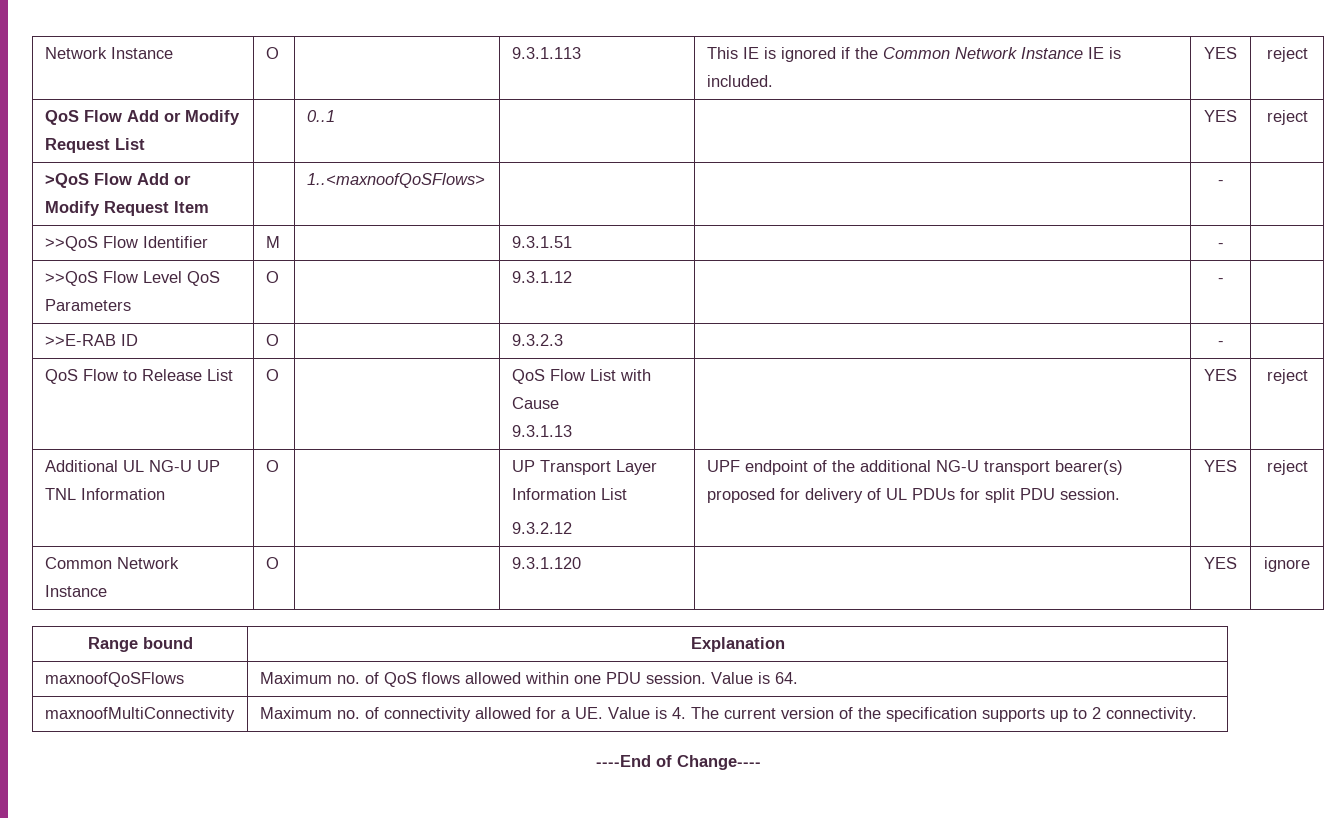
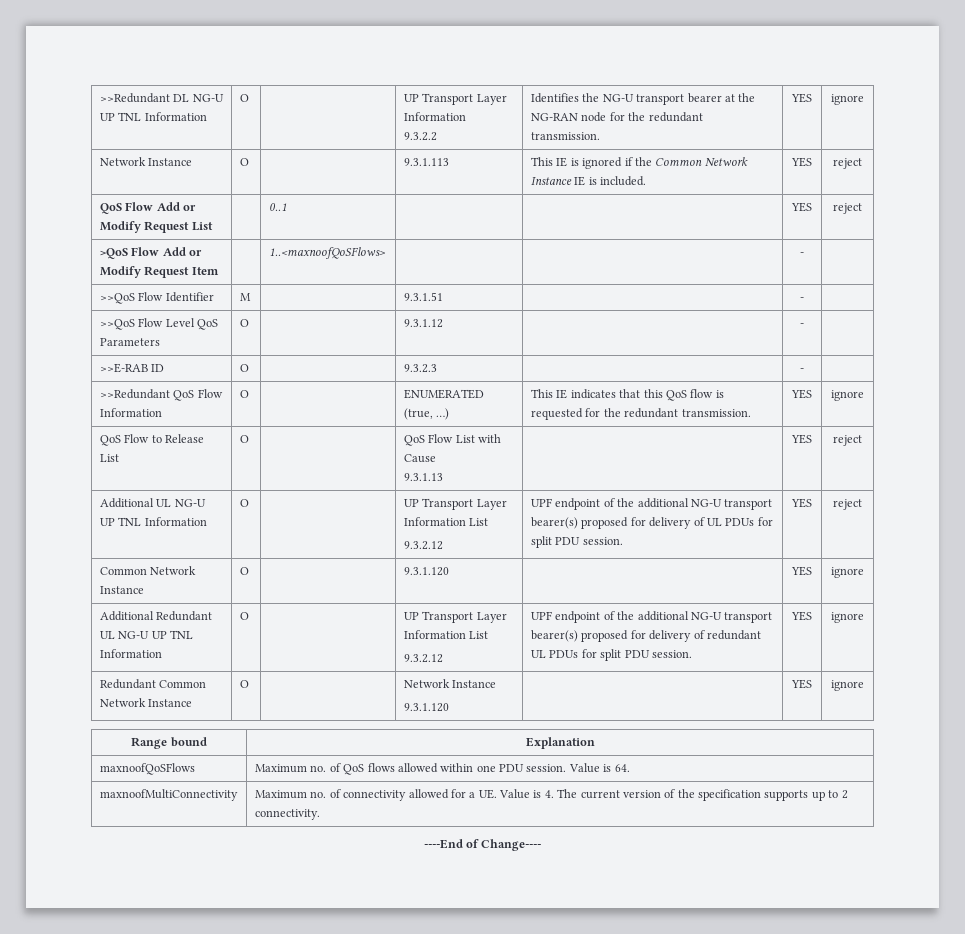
+ >>Redundant DL NG-U UP TNL Information | O | | UP Transport Layer Information
+ 9.3.2.2 | Identifies the NG-U transport bearer at the NG-RAN node for the redundant transmission. | YES | ignore
+ >>Redundant QoS Flow Information | O | | ENUMERATED (true, …) | This IE indicates that this QoS flow is requested for the redundant transmission. | YES | ignore
+ Additional Redundant UL NG-U UP TNL Information | O | | UP Transport Layer Information List
+ 9.3.2.12 | UPF endpoint of the additional NG-U transport bearer(s) proposed for delivery of redundant UL PDUs for split PDU session. | YES | ignore
+ Redundant Common Network Instance | O | | Network Instance
+ 9.3.1.120 | | YES | ignore

